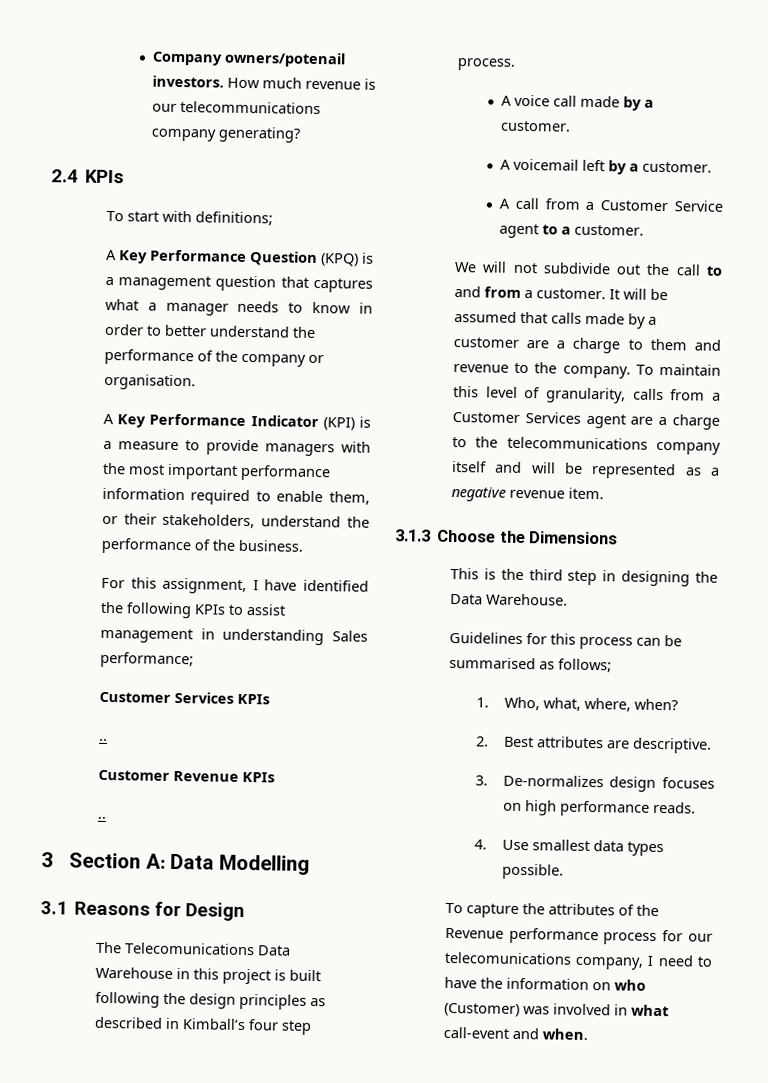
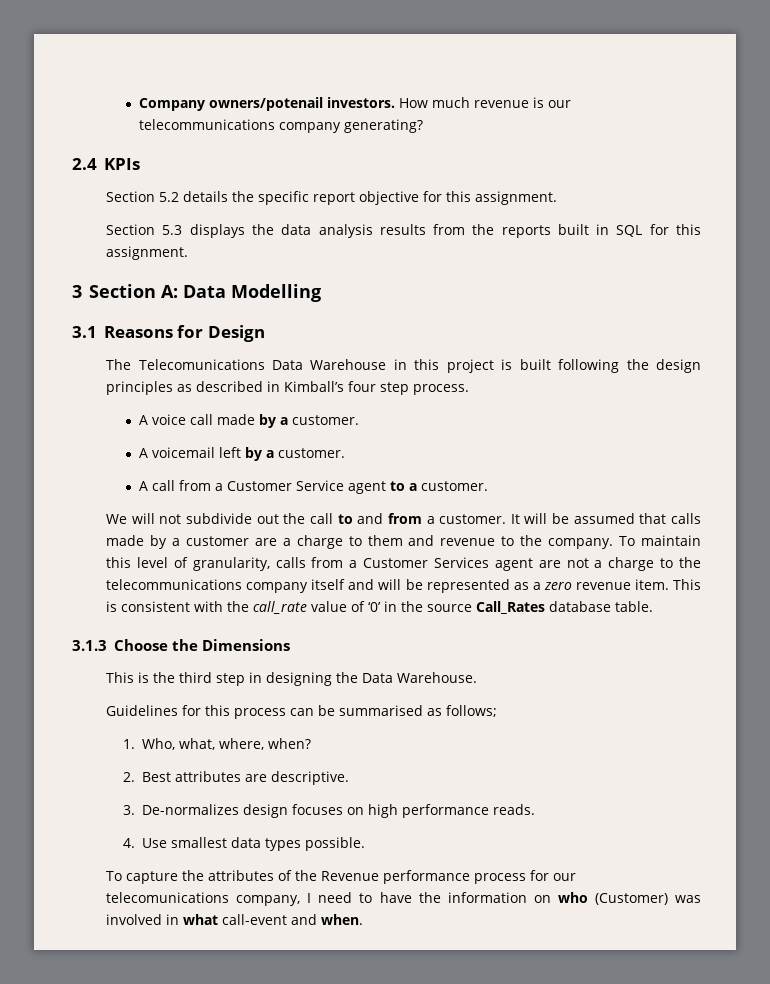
- To start with definitions;
- A Key Performance Question (KPQ) is a management question that captures what a manager needs to know in order to better understand the performance of the company or organisation.
- A Key Performance Indicator (KPI) is a measure to provide managers with the most important performance information required to enable them, or their stakeholders, understand the performance of the business.
- For this assignment, I have identified the following KPIs to assist management in understanding Sales performance;
- Customer Services KPIs
- ..
- Customer Revenue KPIs
- ..
+ Section 5.2 details the specific report objective for this assignment.
+ Section 5.3 displays the data analysis results from the reports built in SQL for this assignment.
- To maintain this level of granularity, calls from a Customer Services agent are a charge to the telecommunications company itself and will be represented as a negative revenue item.
+ To maintain this level of granularity, calls from a Customer Services agent are not a charge to the telecommunications company itself and will be represented as a zero revenue item. This is consistent with the call_rate value of ‘0’ in the source Call_Rates database table.

